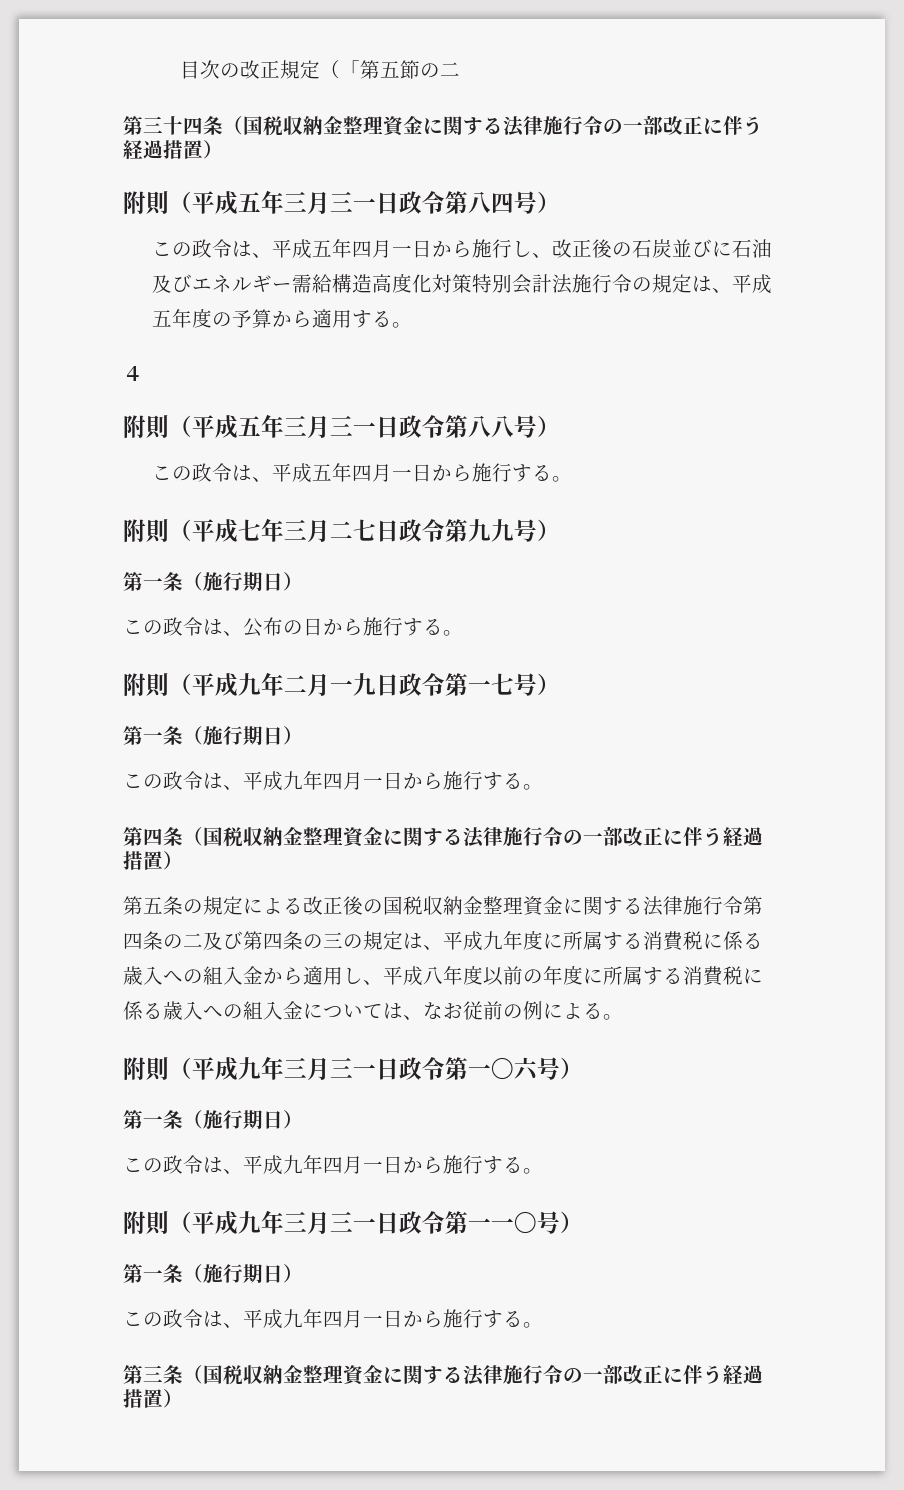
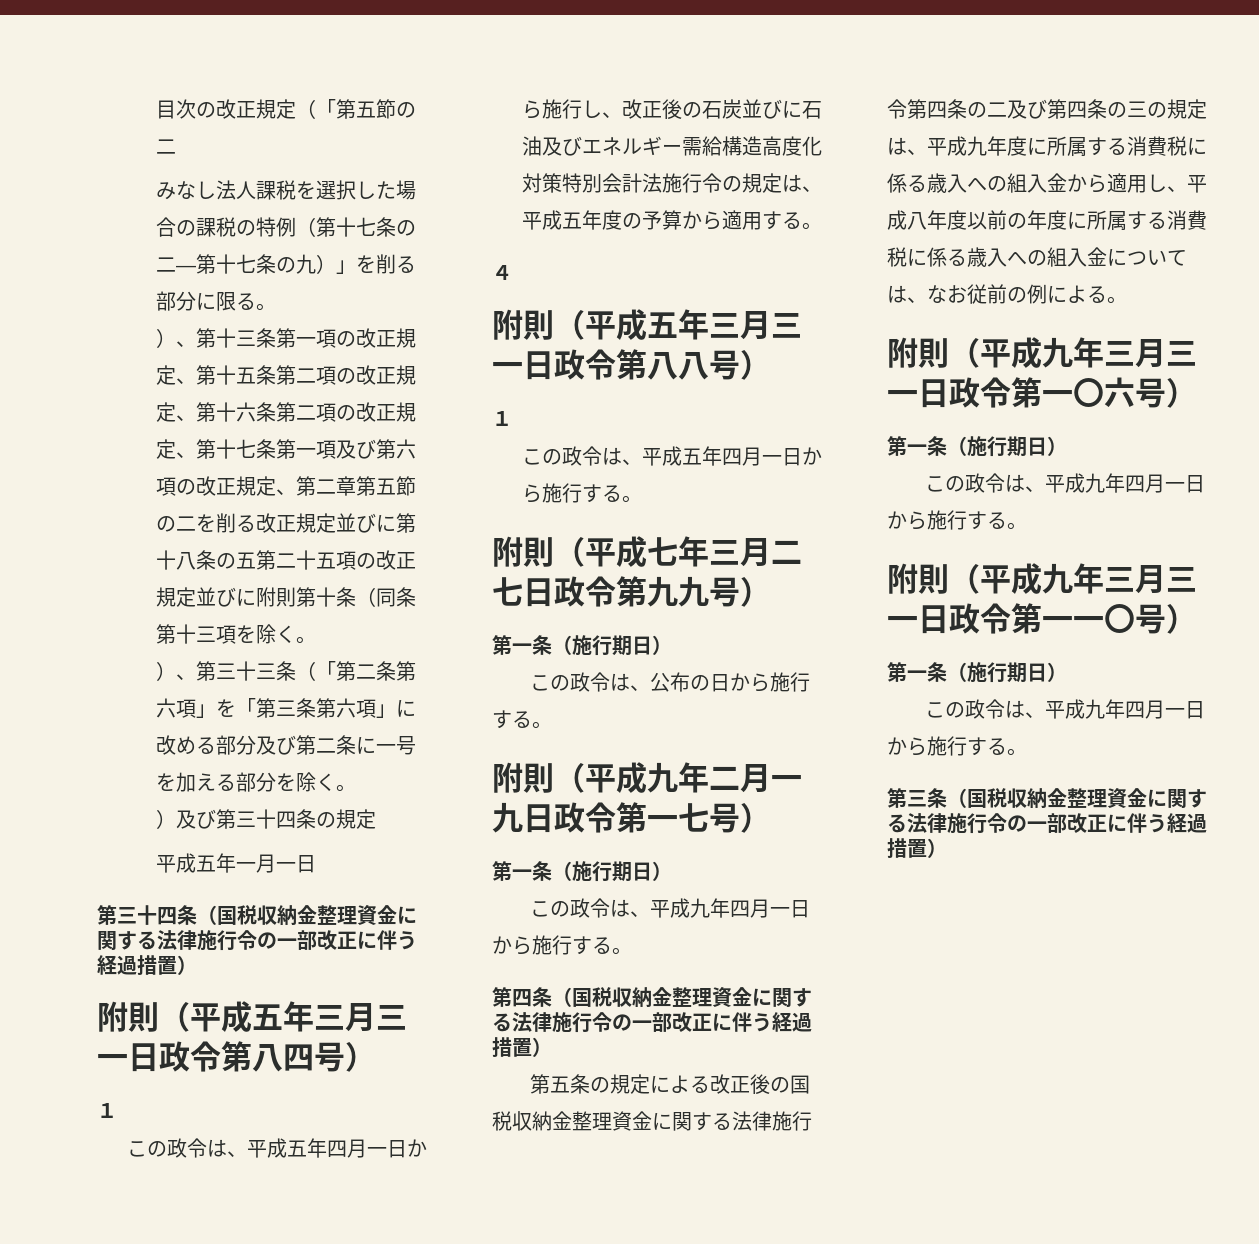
+ みなし法人課税を選択した場合の課税の特例（第十七条の二―第十七条の九）」を削る部分に限る。
+ ）、第十三条第一項の改正規定、第十五条第二項の改正規定、第十六条第二項の改正規定、第十七条第一項及び第六項の改正規定、第二章第五節の二を削る改正規定並びに第十八条の五第二十五項の改正規定並びに附則第十条（同条第十三項を除く。
+ ）、第三十三条（「第二条第六項」を「第三条第六項」に改める部分及び第二条に一号を加える部分を除く。
+ ）及び第三十四条の規定
+ 平成五年一月一日
  附則（平成五年三月三一日政令第八四号）
+ １
  附則（平成五年三月三一日政令第八八号）
+ １

